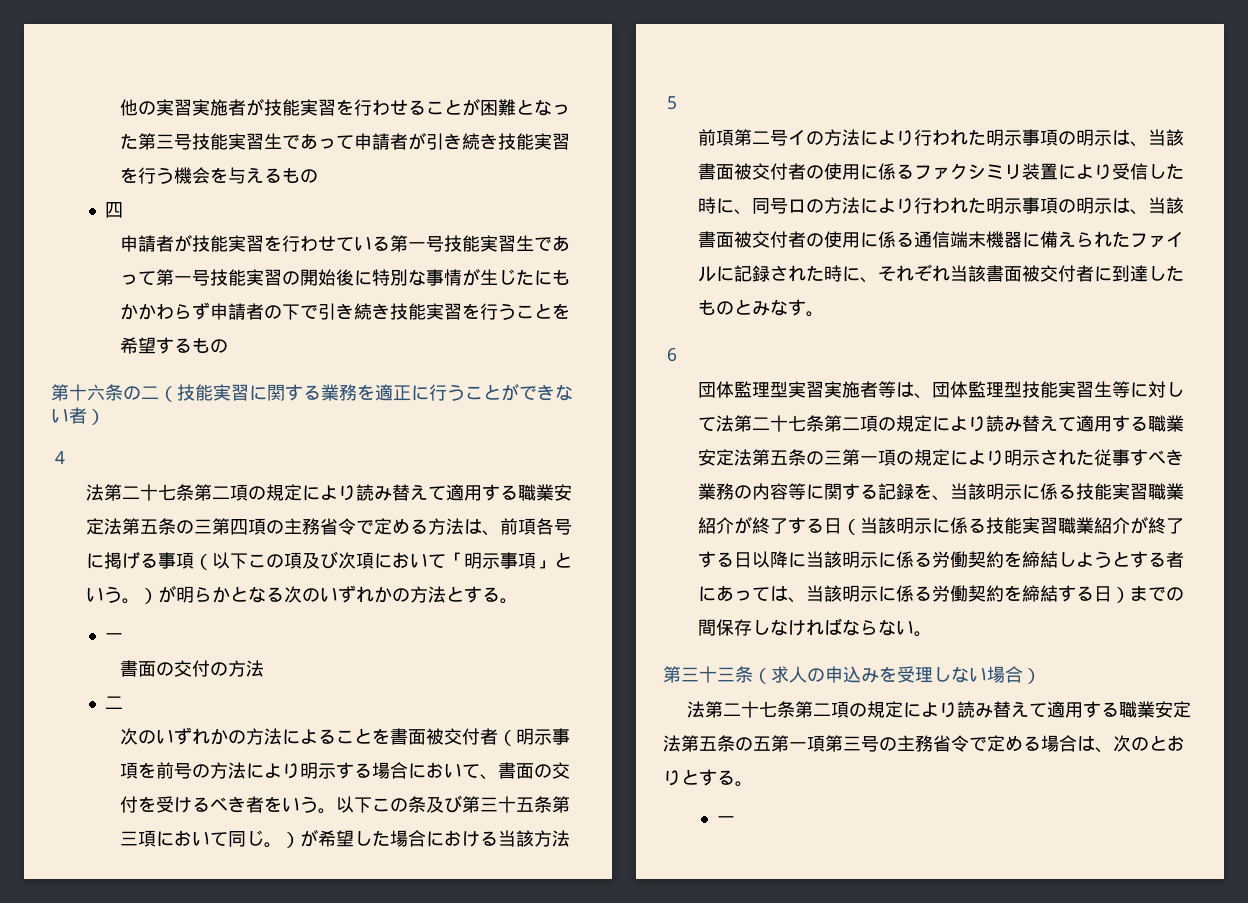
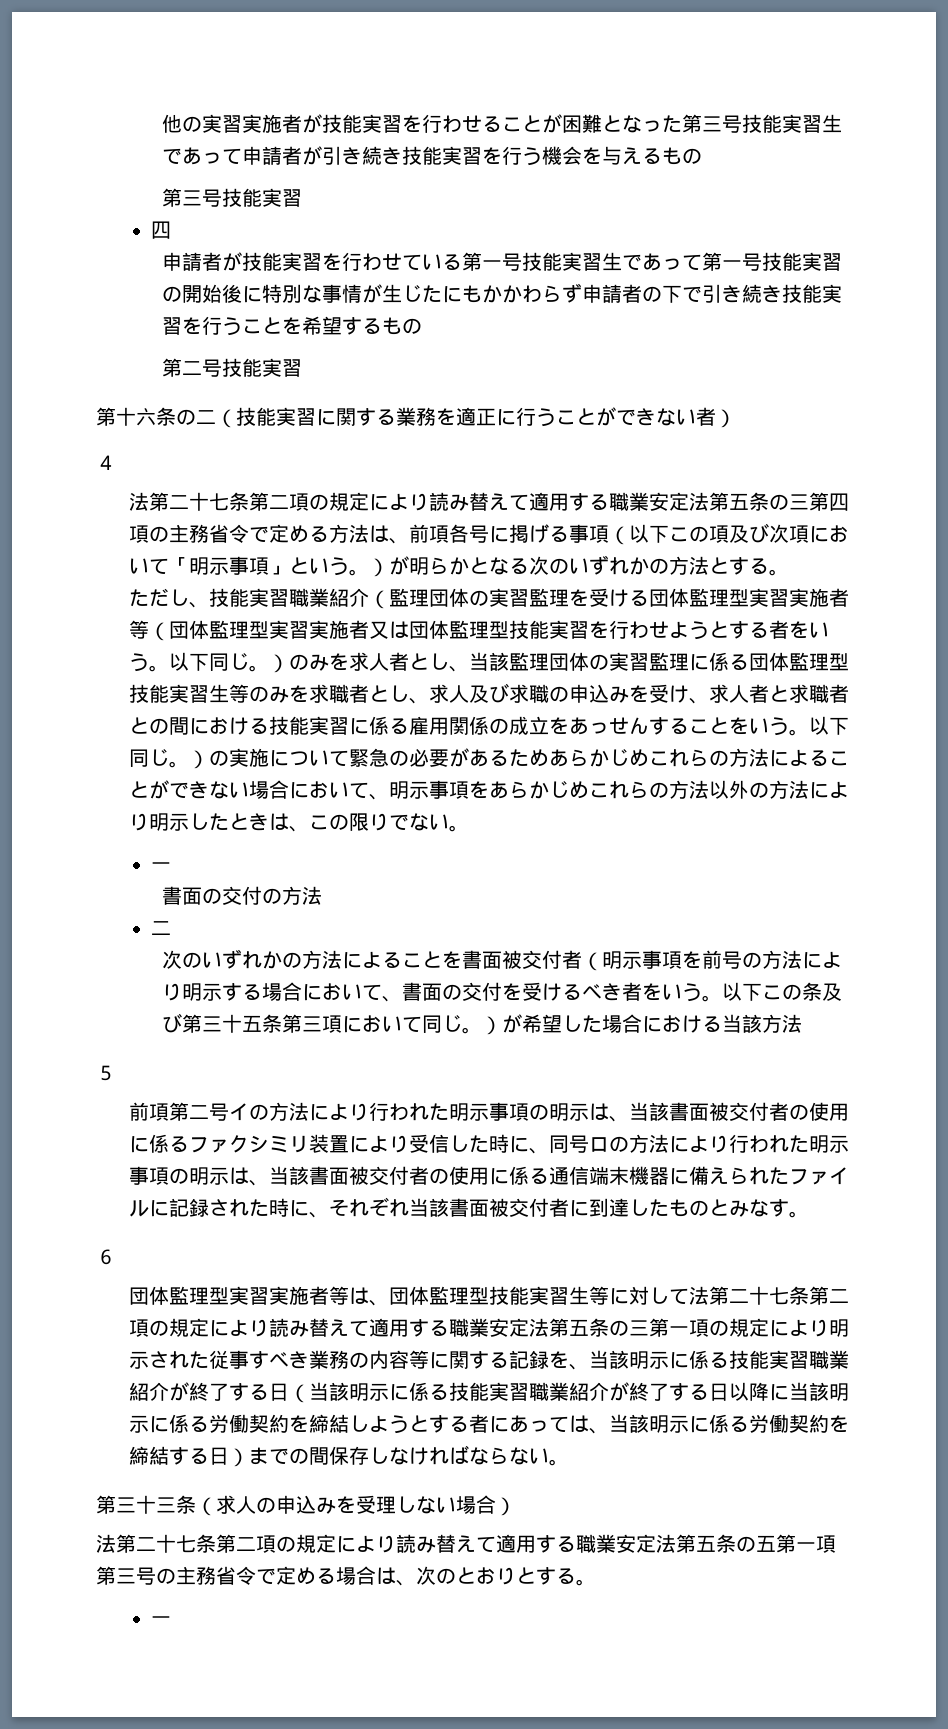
  他の実習実施者が技能実習を行わせることが困難となった第三号技能実習生であって申請者が引き続き技能実習を行う機会を与えるもの
+ 第三号技能実習
+ 第二号技能実習
+ ただし、技能実習職業紹介（監理団体の実習監理を受ける団体監理型実習実施者等（団体監理型実習実施者又は団体監理型技能実習を行わせようとする者をいう。以下同じ。）のみを求人者とし、当該監理団体の実習監理に係る団体監理型技能実習生等のみを求職者とし、求人及び求職の申込みを受け、求人者と求職者との間における技能実習に係る雇用関係の成立をあっせんすることをいう。以下同じ。）の実施について緊急の必要があるためあらかじめこれらの方法によることができない場合において、明示事項をあらかじめこれらの方法以外の方法により明示したときは、この限りでない。

